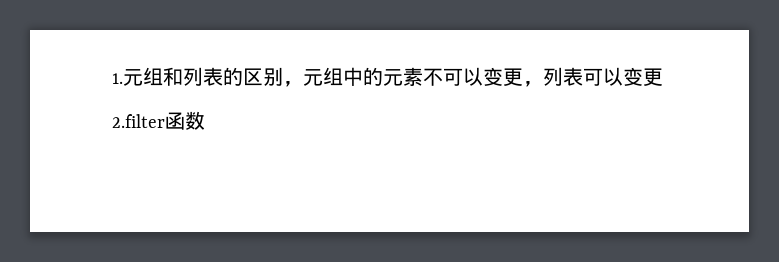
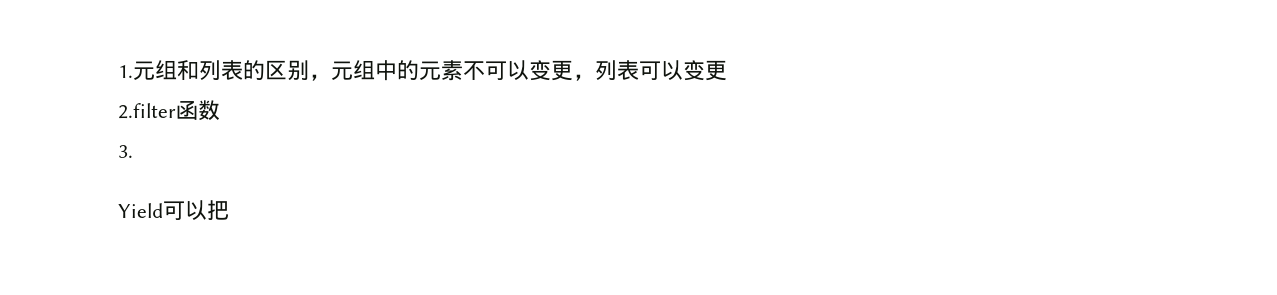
+ 3.
+ Yield可以把

